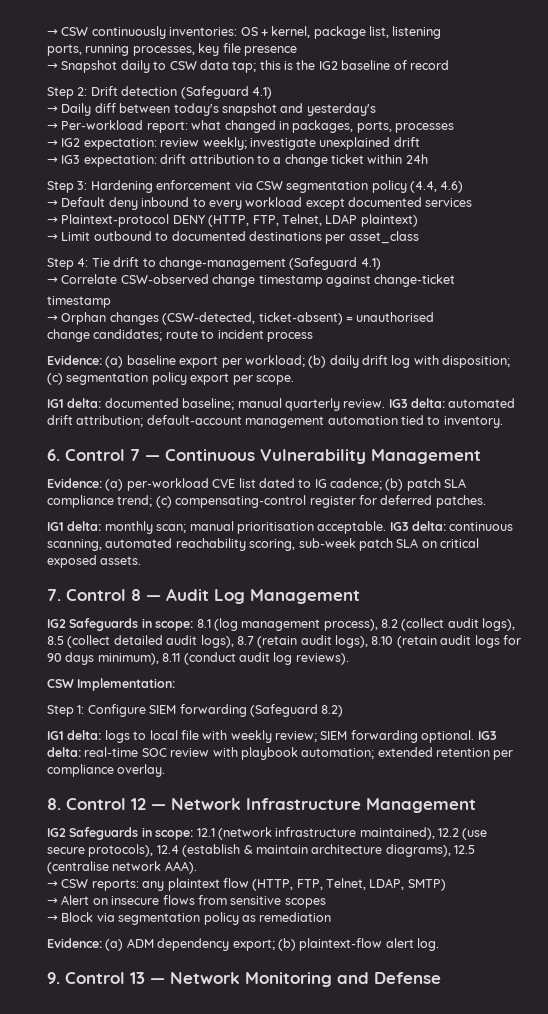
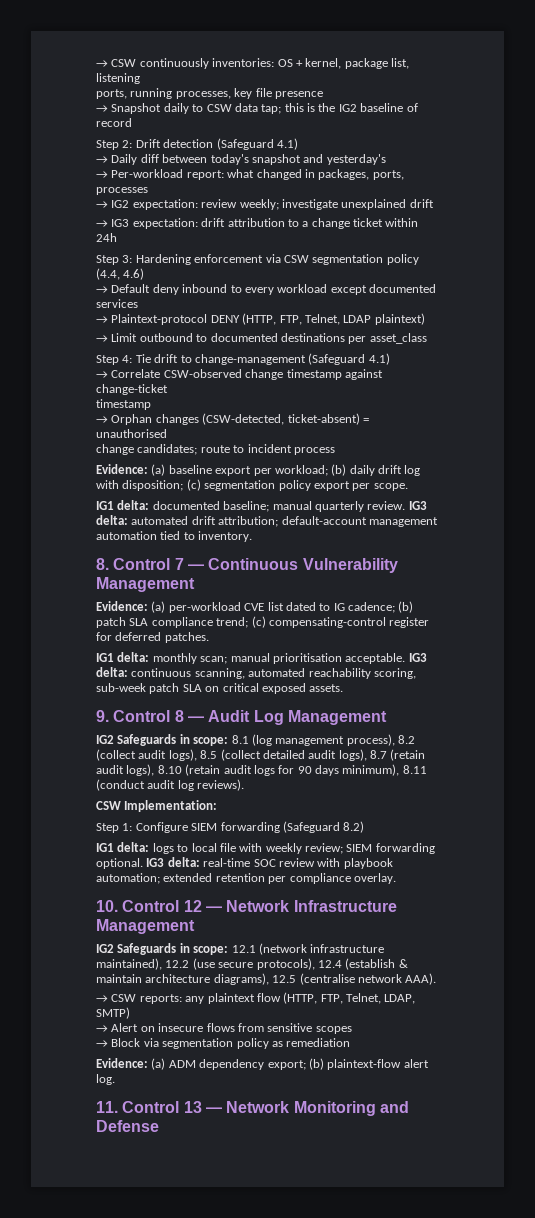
- 6. Control 7 — Continuous Vulnerability Management
+ 8. Control 7 — Continuous Vulnerability Management
- 7. Control 8 — Audit Log Management
+ 9. Control 8 — Audit Log Management
- 8. Control 12 — Network Infrastructure Management
+ 10. Control 12 — Network Infrastructure Management
- 9. Control 13 — Network Monitoring and Defense
+ 11. Control 13 — Network Monitoring and Defense

